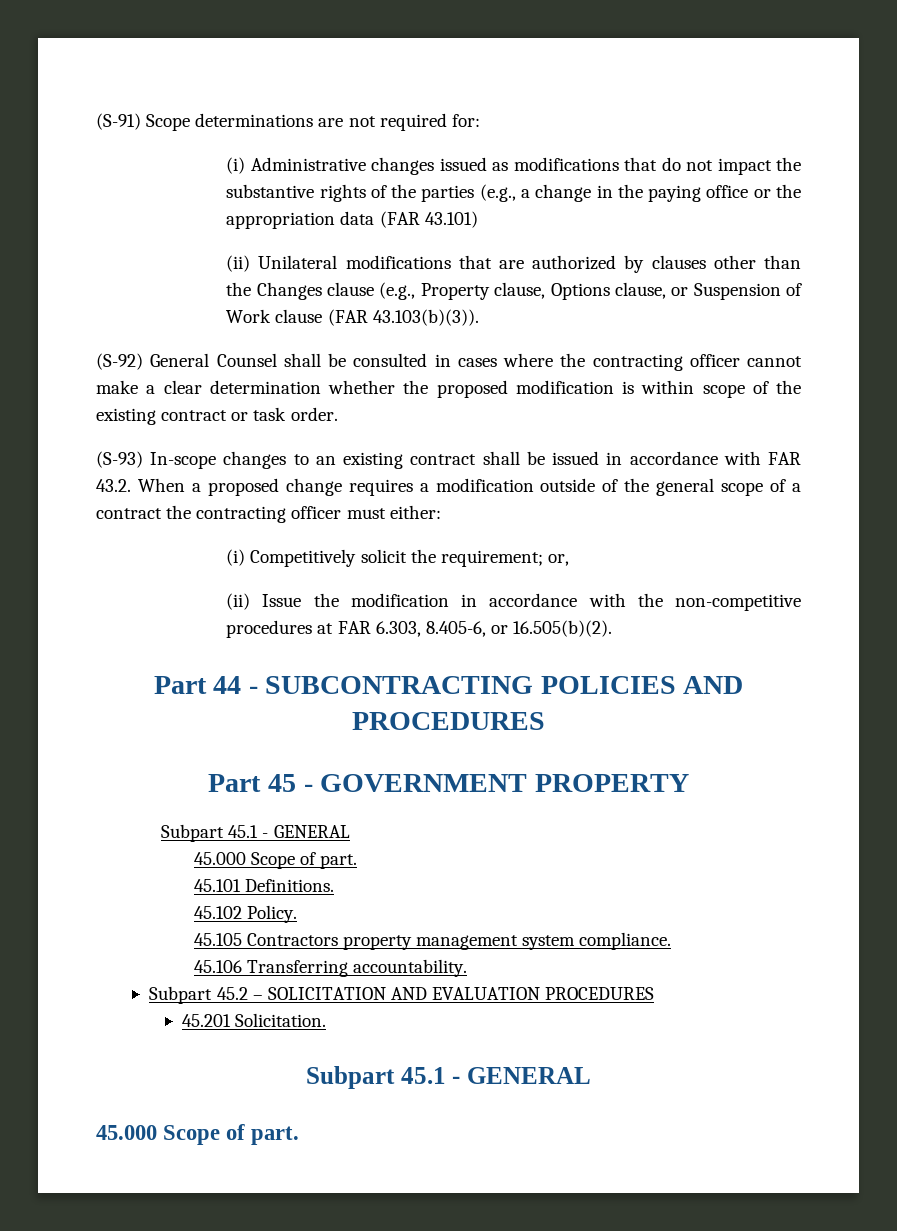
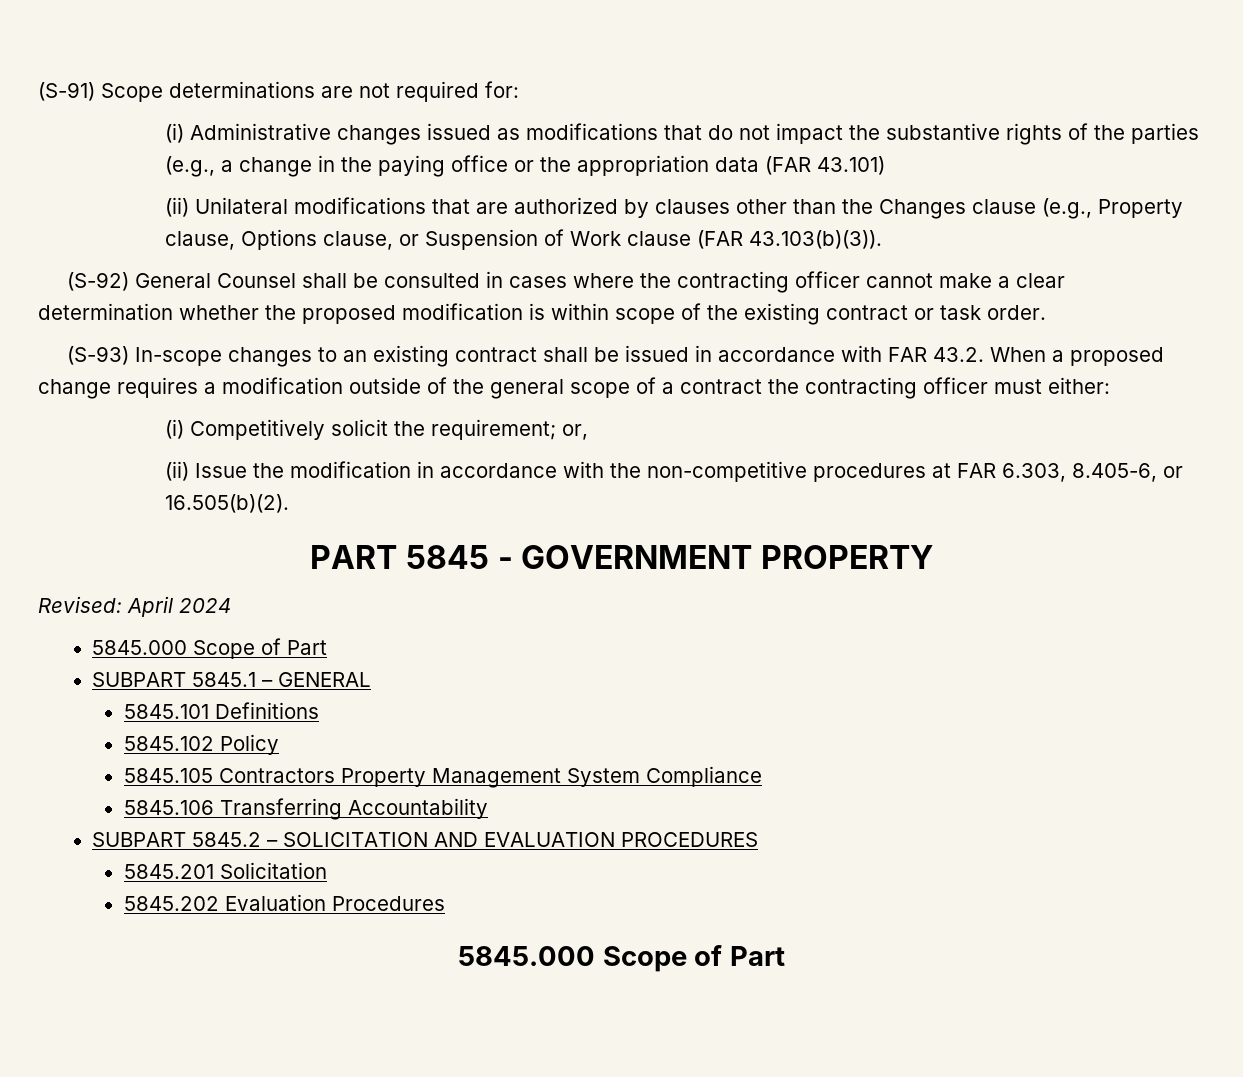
- Part 44 - SUBCONTRACTING POLICIES AND PROCEDURES
- Part 45 - GOVERNMENT PROPERTY
- Subpart 45.1 - GENERAL
- 45.000 Scope of part.
- 45.101 Definitions.
- 45.102 Policy.
- 45.105 Contractors property management system compliance.
- 45.106 Transferring accountability.
- Subpart 45.2 – SOLICITATION AND EVALUATION PROCEDURES
+ PART 5845 - GOVERNMENT PROPERTY
+ Revised: April 2024
+ 5845.000 Scope of Part
+ SUBPART 5845.1 – GENERAL
+ 5845.101 Definitions
+ 5845.102 Policy
+ 5845.105 Contractors Property Management System Compliance
+ 5845.106 Transferring Accountability
+ SUBPART 5845.2 – SOLICITATION AND EVALUATION PROCEDURES
- 45.201 Solicitation.
- Subpart 45.1 - GENERAL
- 45.000 Scope of part.
+ 5845.201 Solicitation
+ 5845.202 Evaluation Procedures
+ 5845.000 Scope of Part

